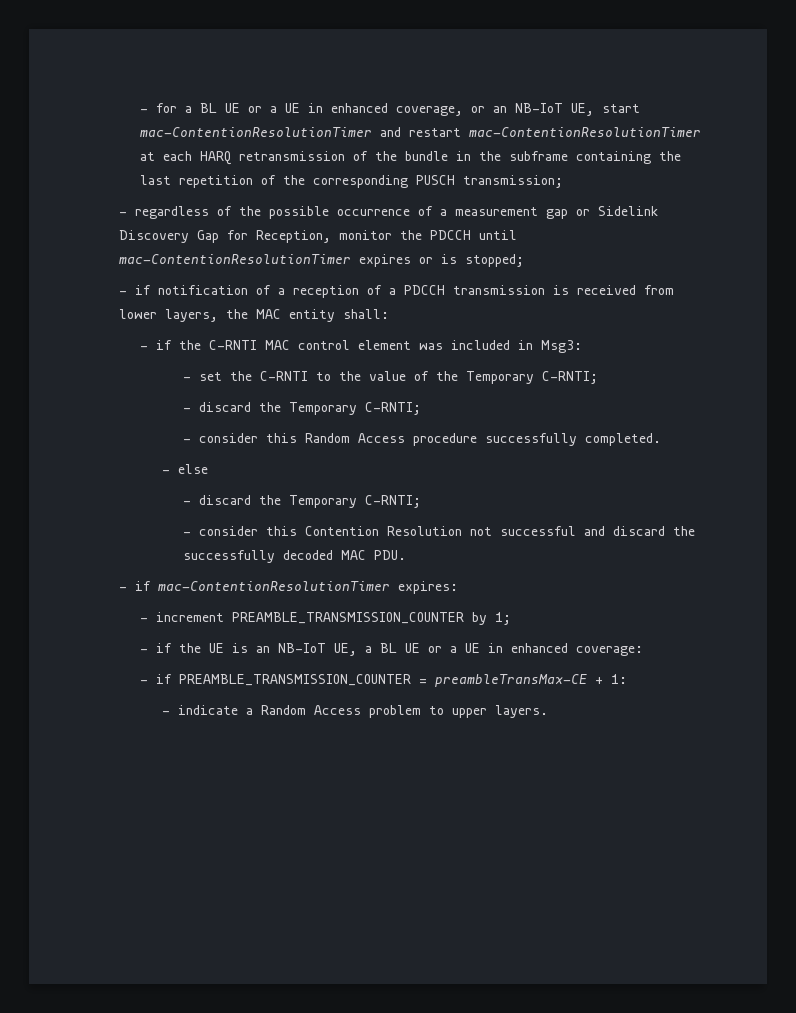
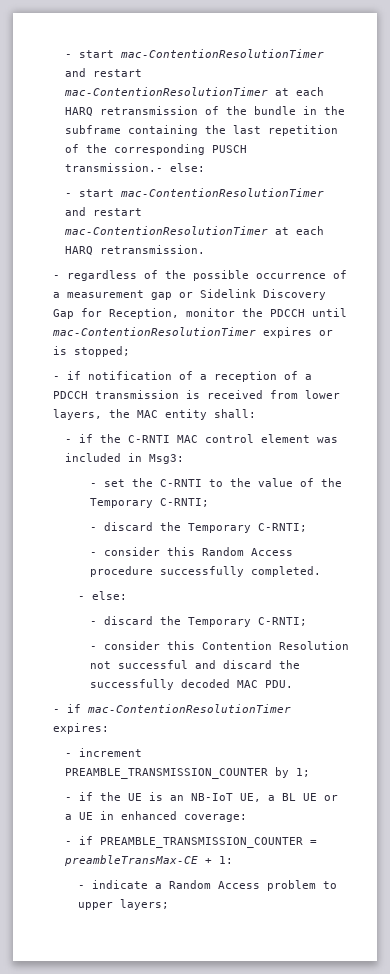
- - for a BL UE or a UE in enhanced coverage, or an NB-IoT UE, start mac-ContentionResolutionTimer and restart mac-ContentionResolutionTimer at each HARQ retransmission of the bundle in the subframe containing the last repetition of the corresponding PUSCH transmission;
+ - start mac-ContentionResolutionTimer and restart mac-ContentionResolutionTimer at each HARQ retransmission of the bundle in the subframe containing the last repetition of the corresponding PUSCH transmission.- else:
+ - start mac-ContentionResolutionTimer and restart mac-ContentionResolutionTimer at each HARQ retransmission.
- - else
+ - else:
- - indicate a Random Access problem to upper layers.
+ - indicate a Random Access problem to upper layers;

